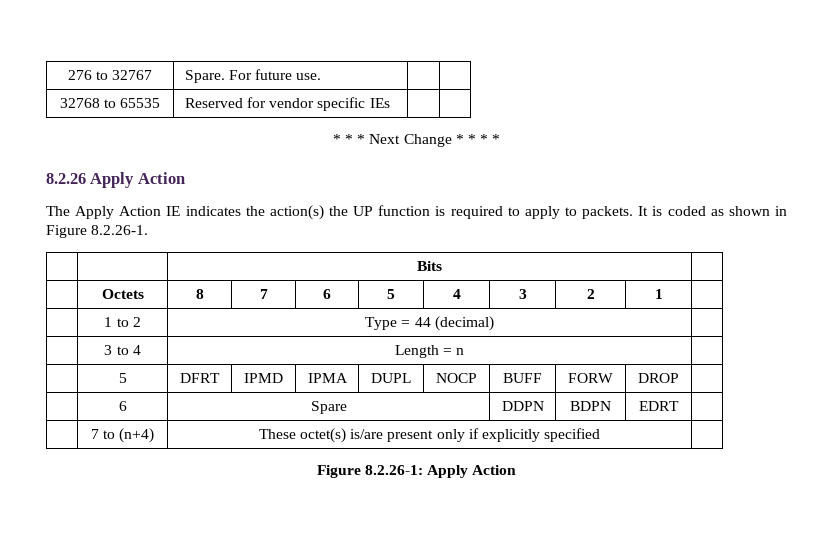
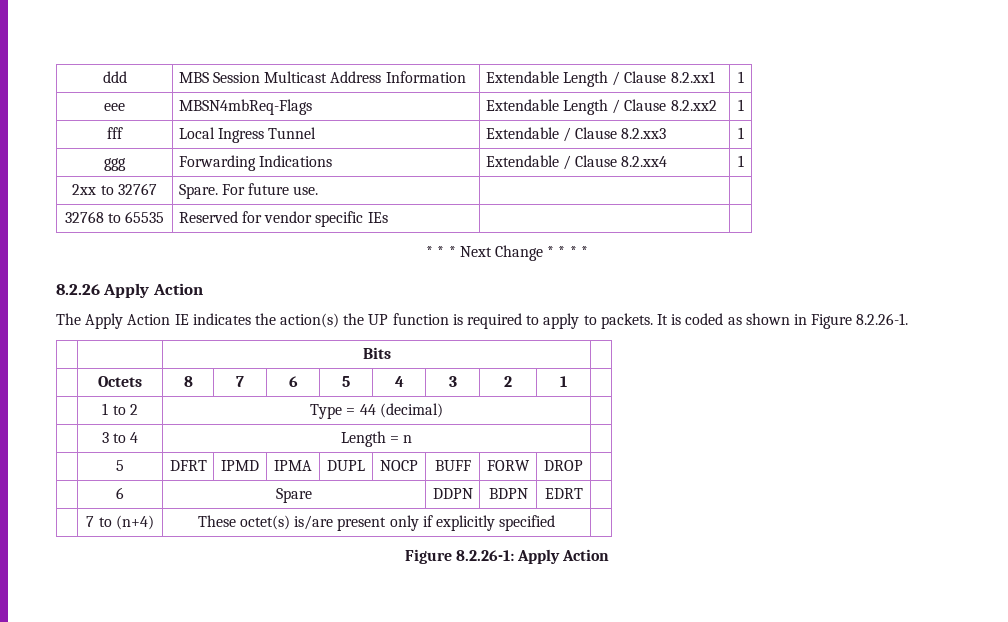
- 276 to 32767 | Spare. For future use. | |
+ ddd | MBS Session Multicast Address Information | Extendable Length / Clause 8.2.xx1 | 1
+ eee | MBSN4mbReq-Flags | Extendable Length / Clause 8.2.xx2 | 1
+ fff | Local Ingress Tunnel | Extendable / Clause 8.2.xx3 | 1
+ ggg | Forwarding Indications | Extendable / Clause 8.2.xx4 | 1
+ 2xx to 32767 | Spare. For future use. | |

